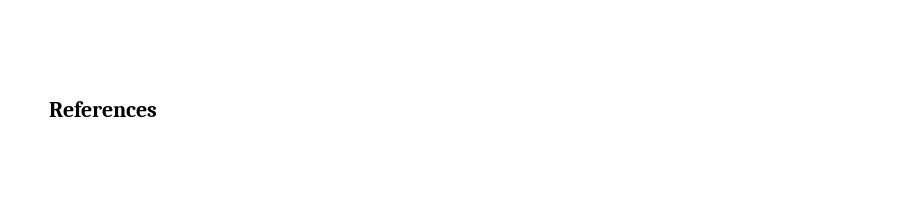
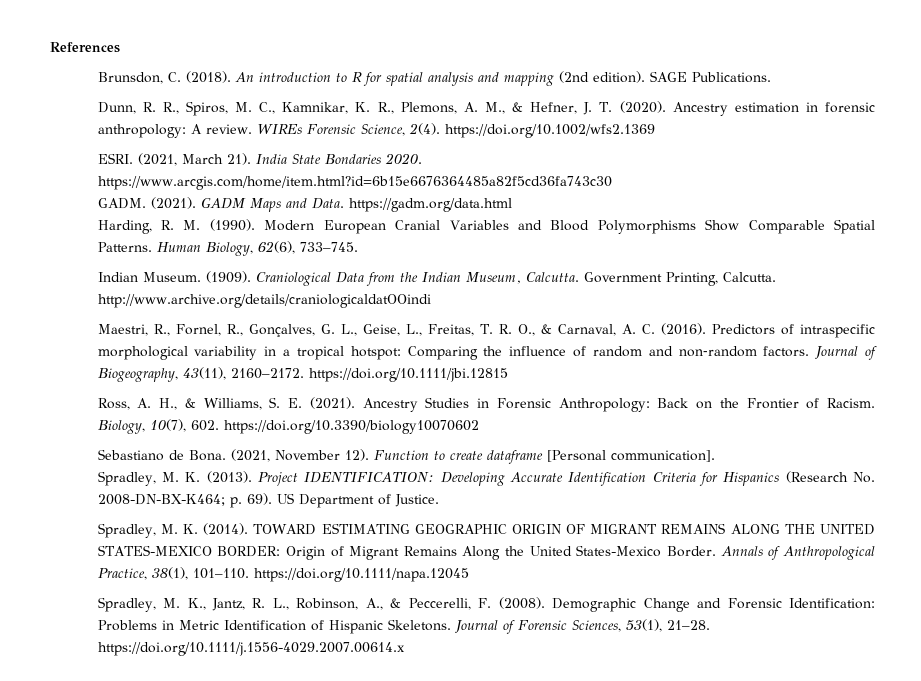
+ Brunsdon, C. (2018). An introduction to R for spatial analysis and mapping (2nd edition). SAGE Publications.
+ Dunn, R. R., Spiros, M. C., Kamnikar, K. R., Plemons, A. M., & Hefner, J. T. (2020). Ancestry estimation in forensic anthropology: A review. WIREs Forensic Science, 2(4). https://doi.org/10.1002/wfs2.1369
+ ESRI. (2021, March 21). India State Bondaries 2020. https://www.arcgis.com/home/item.html?id=6b15e6676364485a82f5cd36fa743c30
+ GADM. (2021). GADM Maps and Data. https://gadm.org/data.html
+ Harding, R. M. (1990). Modern European Cranial Variables and Blood Polymorphisms Show Comparable Spatial Patterns. Human Biology, 62(6), 733–745.
+ Indian Museum. (1909). Craniological Data from the Indian Museum, Calcutta. Government Printing, Calcutta. http://www.archive.org/details/craniologicaldatOOindi
+ Maestri, R., Fornel, R., Gonçalves, G. L., Geise, L., Freitas, T. R. O., & Carnaval, A. C. (2016). Predictors of intraspecific morphological variability in a tropical hotspot: Comparing the influence of random and non‐random factors. Journal of Biogeography, 43(11), 2160–2172. https://doi.org/10.1111/jbi.12815
+ Ross, A. H., & Williams, S. E. (2021). Ancestry Studies in Forensic Anthropology: Back on the Frontier of Racism. Biology, 10(7), 602. https://doi.org/10.3390/biology10070602
+ Sebastiano de Bona. (2021, November 12). Function to create dataframe [Personal communication].
+ Spradley, M. K. (2013). Project IDENTIFICATION: Developing Accurate Identification Criteria for Hispanics (Research No. 2008-DN-BX-K464; p. 69). US Department of Justice.
+ Spradley, M. K. (2014). TOWARD ESTIMATING GEOGRAPHIC ORIGIN OF MIGRANT REMAINS ALONG THE UNITED STATES-MEXICO BORDER: Origin of Migrant Remains Along the United States-Mexico Border. Annals of Anthropological Practice, 38(1), 101–110. https://doi.org/10.1111/napa.12045
+ Spradley, M. K., Jantz, R. L., Robinson, A., & Peccerelli, F. (2008). Demographic Change and Forensic Identification: Problems in Metric Identification of Hispanic Skeletons. Journal of Forensic Sciences, 53(1), 21–28. https://doi.org/10.1111/j.1556-4029.2007.00614.x

